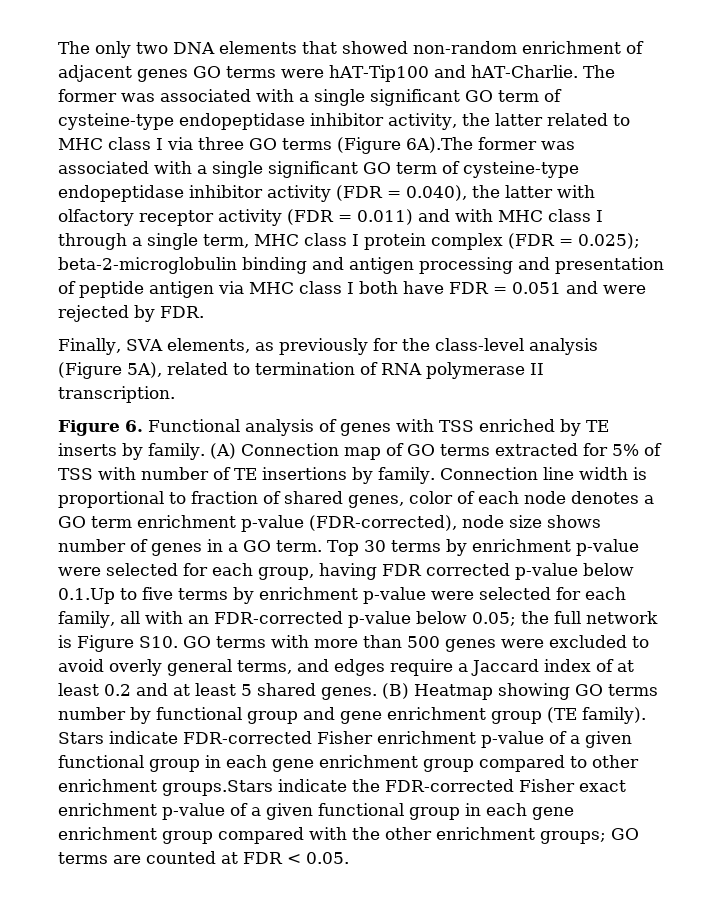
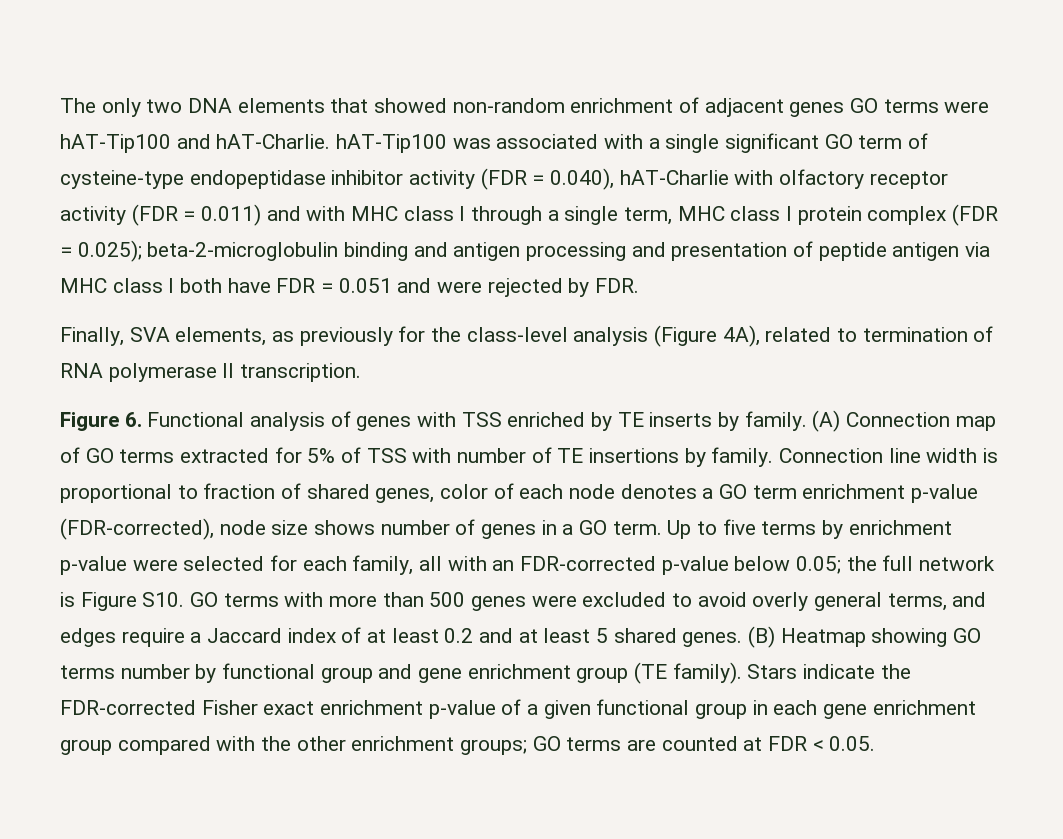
- The only two DNA elements that showed non-random enrichment of adjacent genes GO terms were hAT-Tip100 and hAT-Charlie. The former was associated with a single significant GO term of cysteine-type endopeptidase inhibitor activity, the latter related to MHC class I via three GO terms (Figure 6A).The former was associated with a single significant GO term of cysteine-type endopeptidase inhibitor activity (FDR = 0.040), the latter with olfactory receptor activity (FDR = 0.011) and with MHC class I through a single term, MHC class I protein complex (FDR = 0.025);
+ The only two DNA elements that showed non-random enrichment of adjacent genes GO terms were hAT-Tip100 and hAT-Charlie. hAT-Tip100 was associated with a single significant GO term of cysteine-type endopeptidase inhibitor activity (FDR = 0.040), hAT-Charlie with olfactory receptor activity (FDR = 0.011) and with MHC class I through a single term, MHC class I protein complex (FDR = 0.025);
- Finally, SVA elements, as previously for the class-level analysis (Figure 5A), related to termination of RNA polymerase II transcription.
+ Finally, SVA elements, as previously for the class-level analysis (Figure 4A), related to termination of RNA polymerase II transcription.
- Top 30 terms by enrichment p-value were selected for each group, having FDR corrected p-value below 0.1.Up to five terms by enrichment p-value were selected for each family, all with an FDR-corrected p-value below 0.05; the full network is Figure S10. GO terms with more than 500 genes were excluded to avoid overly general terms, and edges require a Jaccard index of at least 0.2 and at least 5 shared genes.
+ Up to five terms by enrichment p-value were selected for each family, all with an FDR-corrected p-value below 0.05; the full network is Figure S10. GO terms with more than 500 genes were excluded to avoid overly general terms, and edges require a Jaccard index of at least 0.2 and at least 5 shared genes.
- Stars indicate FDR-corrected Fisher enrichment p-value of a given functional group in each gene enrichment group compared to other enrichment groups.Stars indicate the FDR-corrected Fisher exact enrichment p-value of a given functional group in each gene enrichment group compared with the other enrichment groups; GO terms are counted at FDR < 0.05.
+ Stars indicate the FDR-corrected Fisher exact enrichment p-value of a given functional group in each gene enrichment group compared with the other enrichment groups; GO terms are counted at FDR < 0.05.

